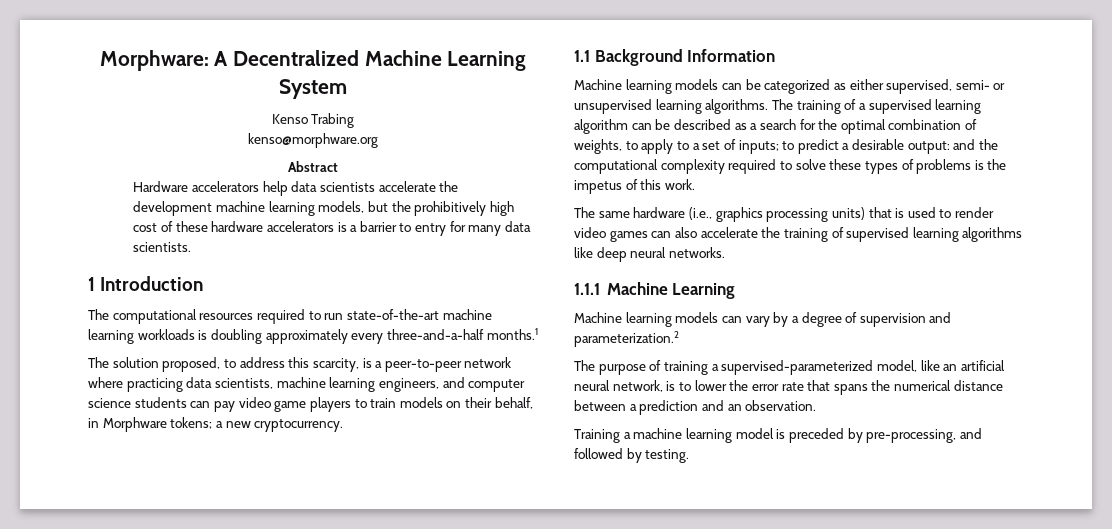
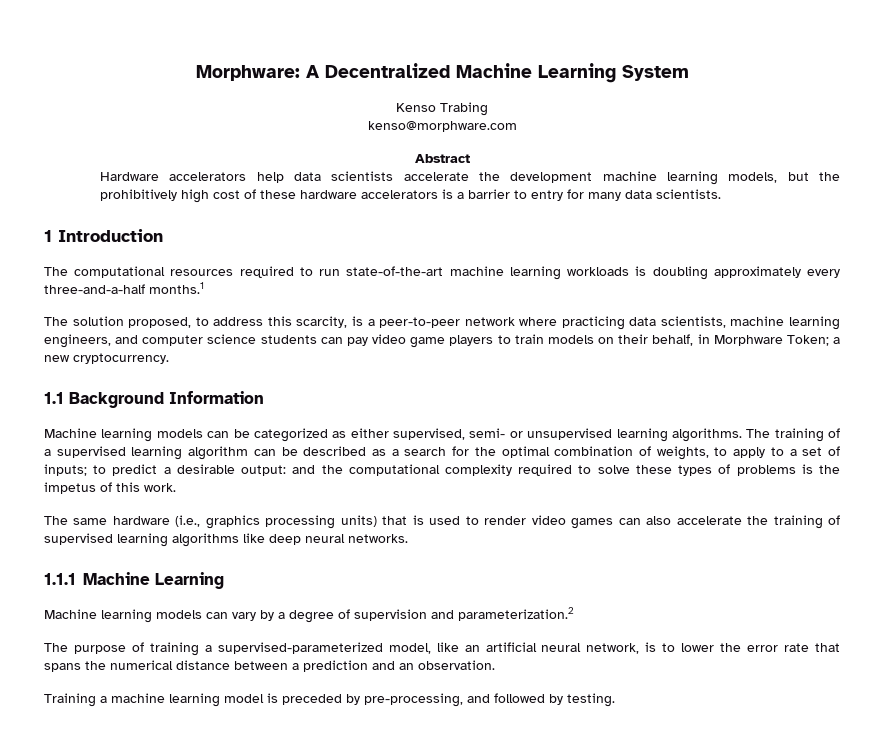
- kenso@morphware.org
+ kenso@morphware.com
- The solution proposed, to address this scarcity, is a peer-to-peer network where practicing data scientists, machine learning engineers, and computer science students can pay video game players to train models on their behalf, in Morphware tokens; a new cryptocurrency.
+ The solution proposed, to address this scarcity, is a peer-to-peer network where practicing data scientists, machine learning engineers, and computer science students can pay video game players to train models on their behalf, in Morphware Token; a new cryptocurrency.

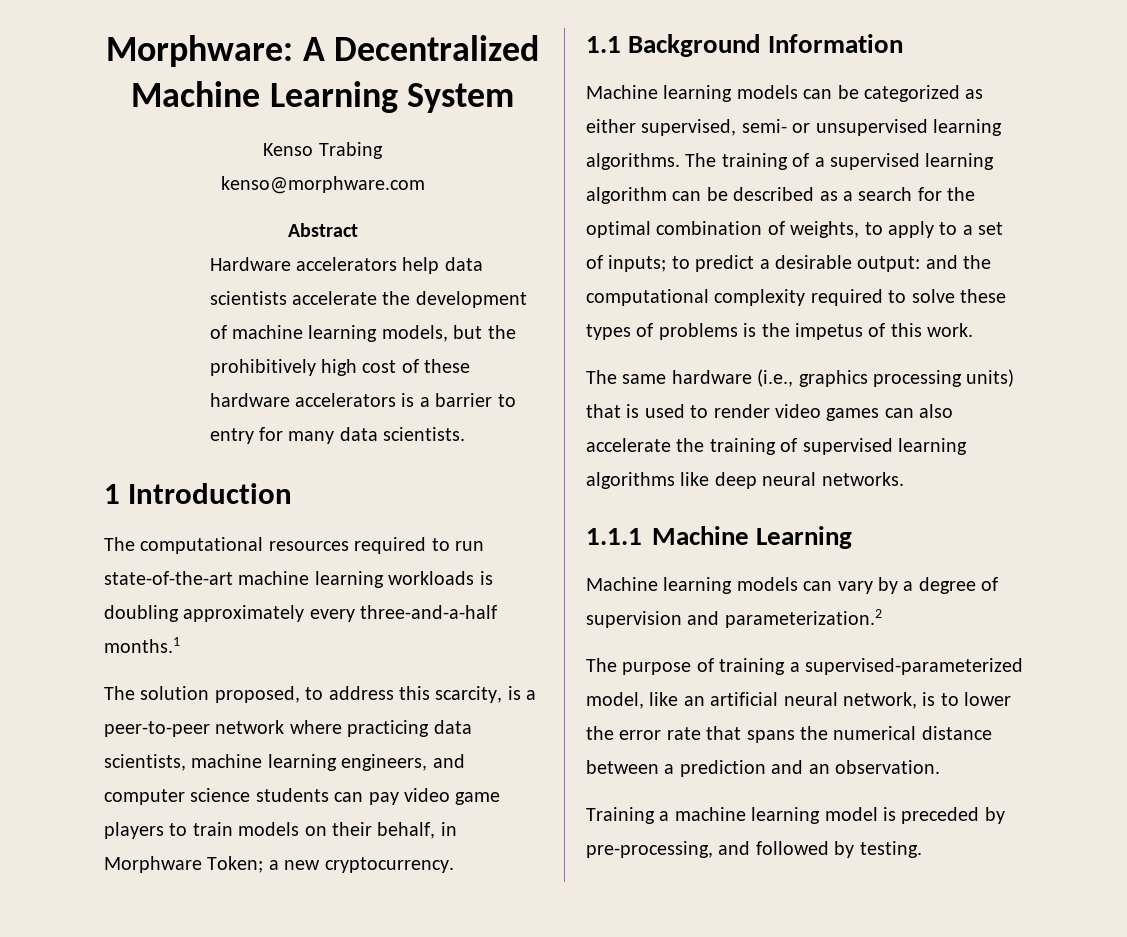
- Hardware accelerators help data scientists accelerate the development machine learning models, but the prohibitively high cost of these hardware accelerators is a barrier to entry for many data scientists.
+ Hardware accelerators help data scientists accelerate the development of machine learning models, but the prohibitively high cost of these hardware accelerators is a barrier to entry for many data scientists.

